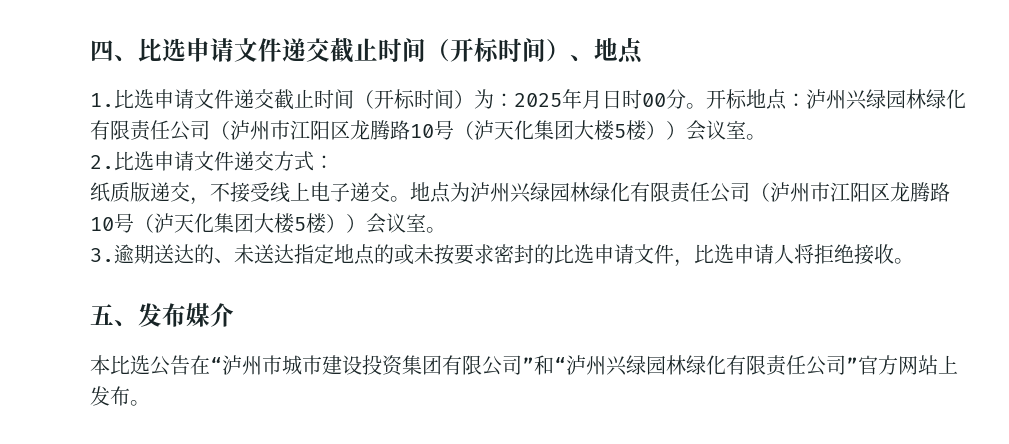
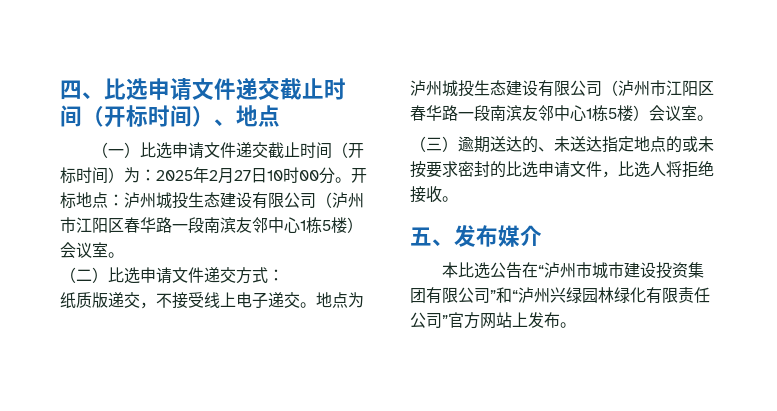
- 1.比选申请文件递交截止时间（开标时间）为：2025年月日时00分。
+ （一）比选申请文件递交截止时间（开标时间）为：2025年2月27日10时00分。
- 开标地点：泸州兴绿园林绿化有限责任公司（泸州市江阳区龙腾路10号（泸天化集团大楼5楼））会议室。
- 2.比选申请文件递交方式：
+ 开标地点：泸州城投生态建设有限公司（泸州市江阳区春华路一段南滨友邻中心1栋5楼）会议室。
+ （二）比选申请文件递交方式：
- 地点为泸州兴绿园林绿化有限责任公司（泸州市江阳区龙腾路10号（泸天化集团大楼5楼））会议室。
- 3.逾期送达的、未送达指定地点的或未按要求密封的比选申请文件，比选申请人将拒绝接收。
+ 地点为泸州城投生态建设有限公司（泸州市江阳区春华路一段南滨友邻中心1栋5楼）会议室。
+ （三）逾期送达的、未送达指定地点的或未按要求密封的比选申请文件，比选人将拒绝接收。

